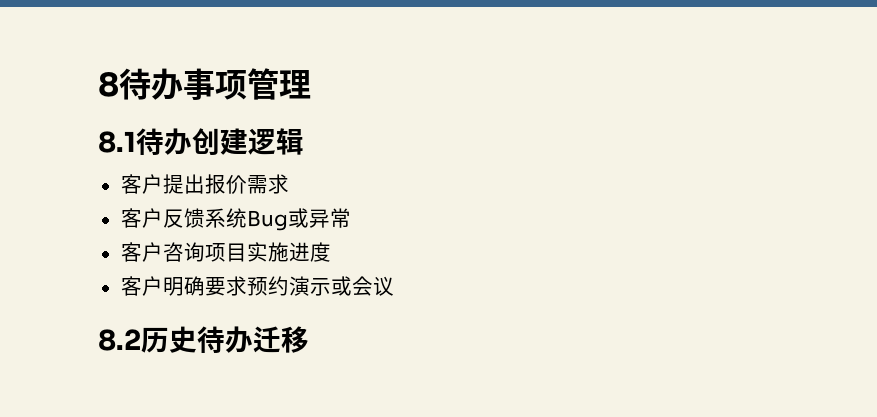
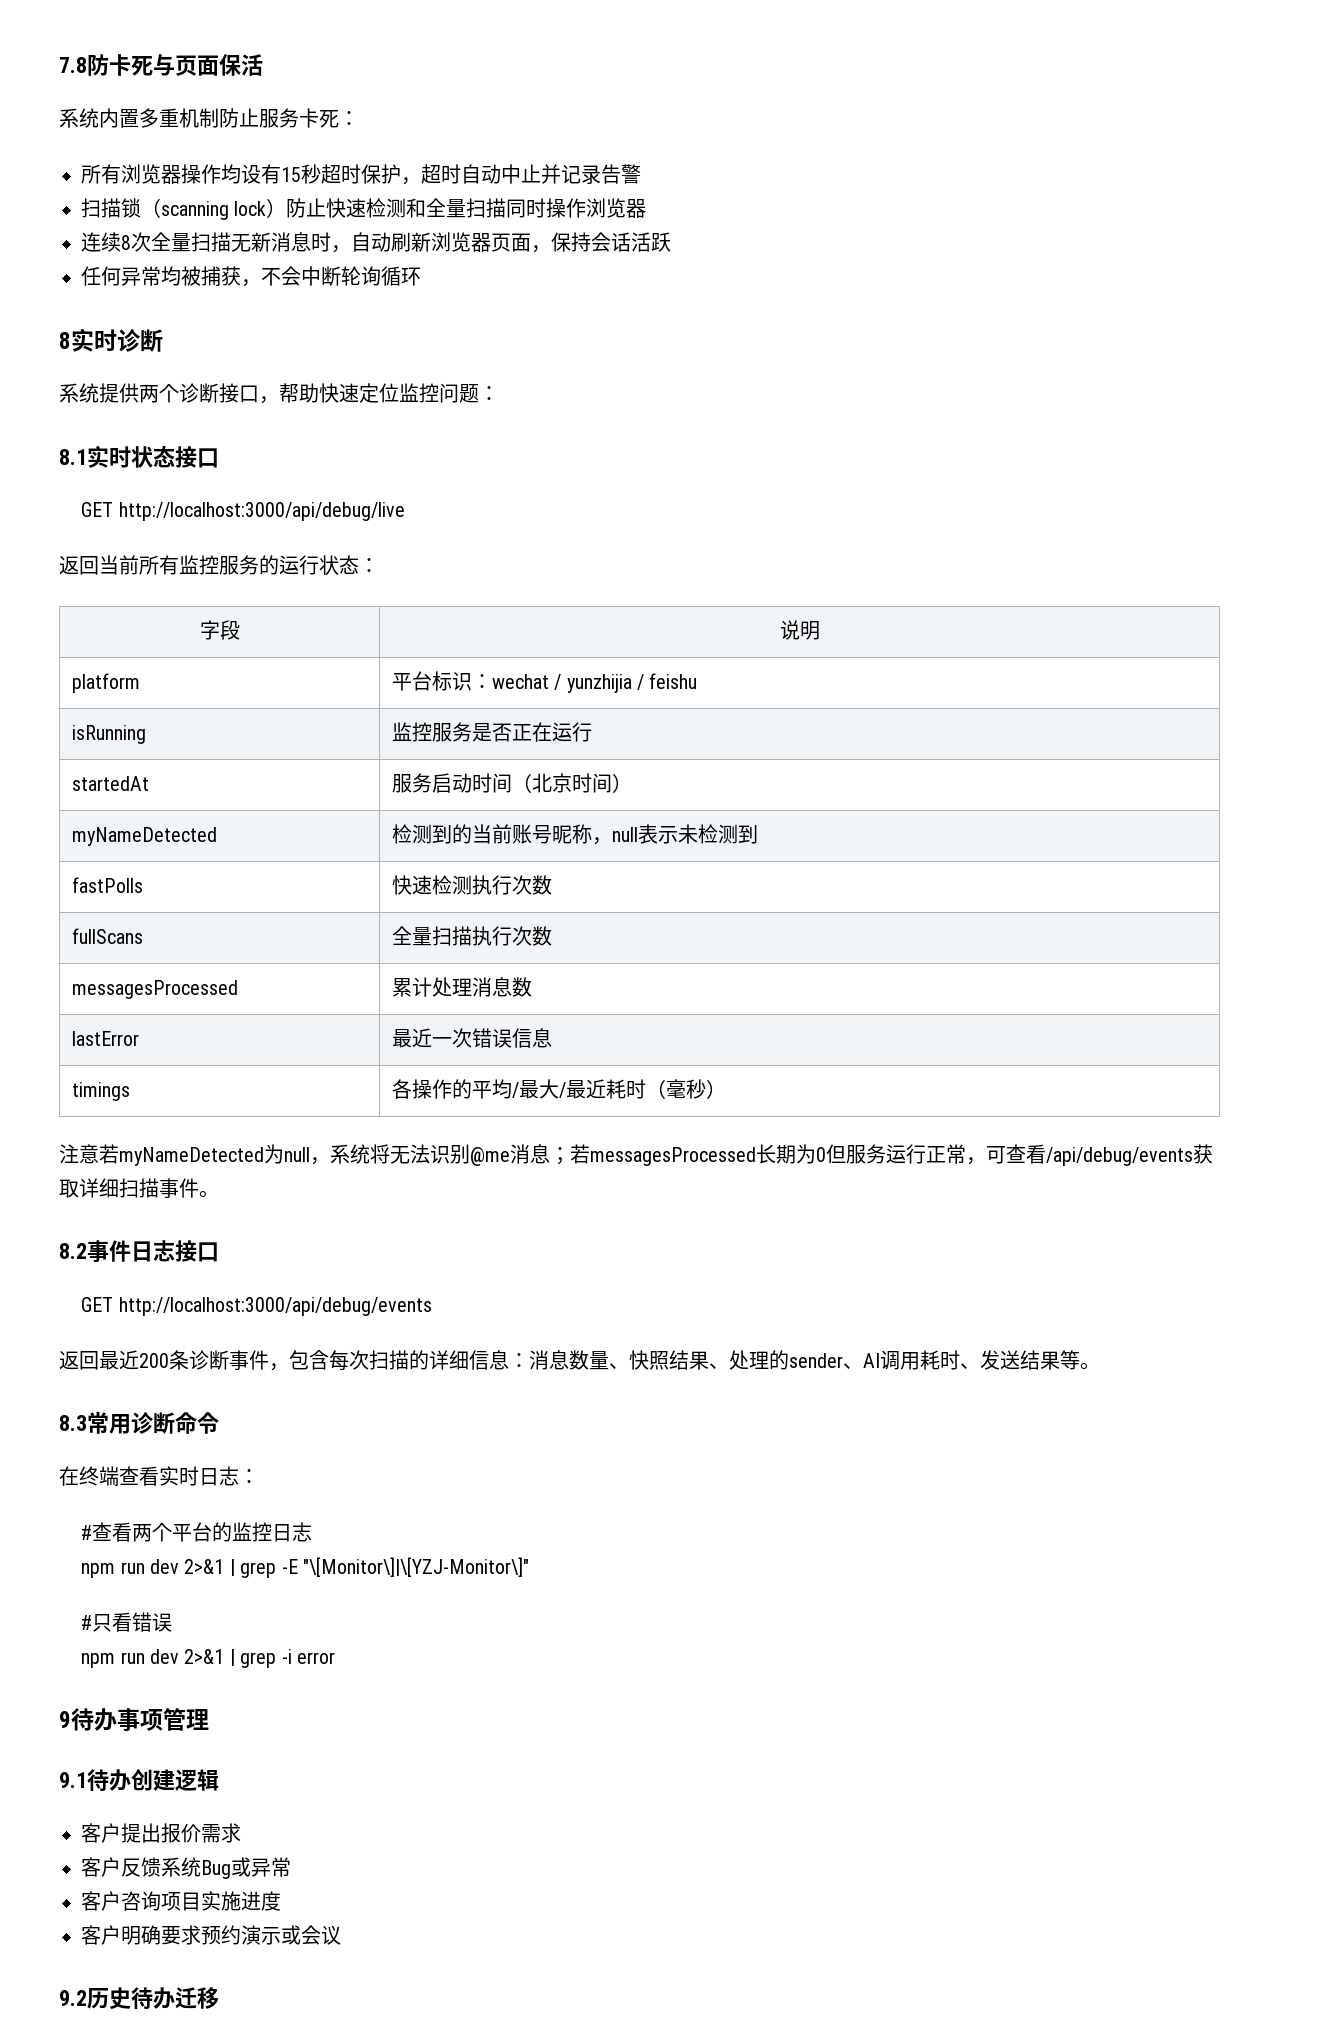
- 8待办事项管理
+ 7.8防卡死与页面保活
+ 系统内置多重机制防止服务卡死：
+ 所有浏览器操作均设有15秒超时保护，超时自动中止并记录告警
+ 扫描锁（scanning lock）防止快速检测和全量扫描同时操作浏览器
+ 连续8次全量扫描无新消息时，自动刷新浏览器页面，保持会话活跃
+ 任何异常均被捕获，不会中断轮询循环
+ 8实时诊断
+ 系统提供两个诊断接口，帮助快速定位监控问题：
+ 8.1实时状态接口
+ GET http://localhost:3000/api/debug/live
+ 返回当前所有监控服务的运行状态：
+ 字段 | 说明
+ platform | 平台标识：wechat / yunzhijia / feishu
+ isRunning | 监控服务是否正在运行
+ startedAt | 服务启动时间（北京时间）
+ myNameDetected | 检测到的当前账号昵称，null表示未检测到
+ fastPolls | 快速检测执行次数
+ fullScans | 全量扫描执行次数
+ messagesProcessed | 累计处理消息数
+ lastError | 最近一次错误信息
+ timings | 各操作的平均/最大/最近耗时（毫秒）
+ 注意若myNameDetected为null，系统将无法识别@me消息；若messagesProcessed长期为0但服务运行正常，可查看/api/debug/events获取详细扫描事件。
+ 8.2事件日志接口
+ GET http://localhost:3000/api/debug/events
+ 返回最近200条诊断事件，包含每次扫描的详细信息：消息数量、快照结果、处理的sender、AI调用耗时、发送结果等。
+ 8.3常用诊断命令
+ 在终端查看实时日志：
+ #查看两个平台的监控日志
+ npm run dev 2>&1 | grep -E "\[Monitor\]|\[YZJ-Monitor\]"
+ #只看错误
+ npm run dev 2>&1 | grep -i error
+ 9待办事项管理
- 8.1待办创建逻辑
+ 9.1待办创建逻辑
- 8.2历史待办迁移
+ 9.2历史待办迁移

